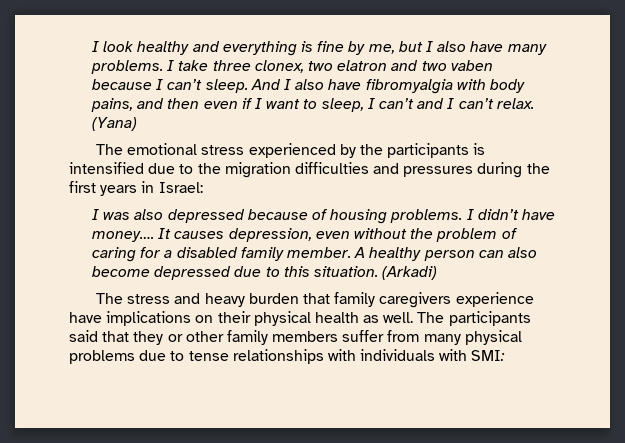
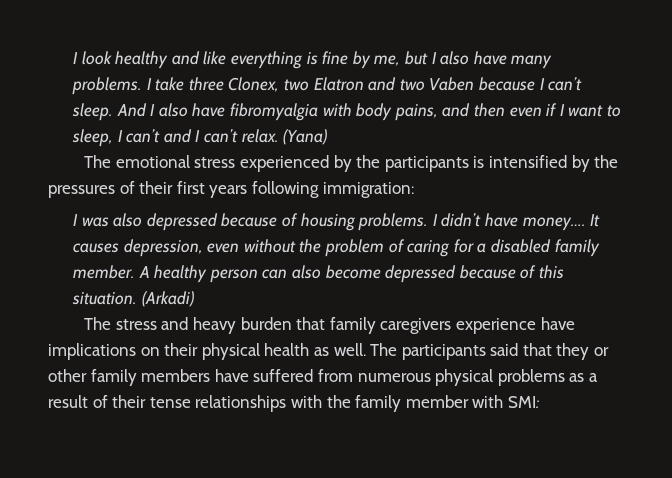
- I look healthy and everything is fine by me, but I also have many problems.
+ I look healthy and like everything is fine by me, but I also have many problems.
- I take three clonex, two elatron and two vaben because I can’t sleep.
+ I take three Clonex, two Elatron and two Vaben because I can’t sleep.
- The emotional stress experienced by the participants is intensified due to the migration difficulties and pressures during the first years in Israel:
+ The emotional stress experienced by the participants is intensified by the pressures of their first years following immigration:
- A healthy person can also become depressed due to this situation.
+ A healthy person can also become depressed because of this situation.
- The participants said that they or other family members suffer from many physical problems due to tense relationships with individuals with SMI:
+ The participants said that they or other family members have suffered from numerous physical problems as a result of their tense relationships with the family member with SMI:

